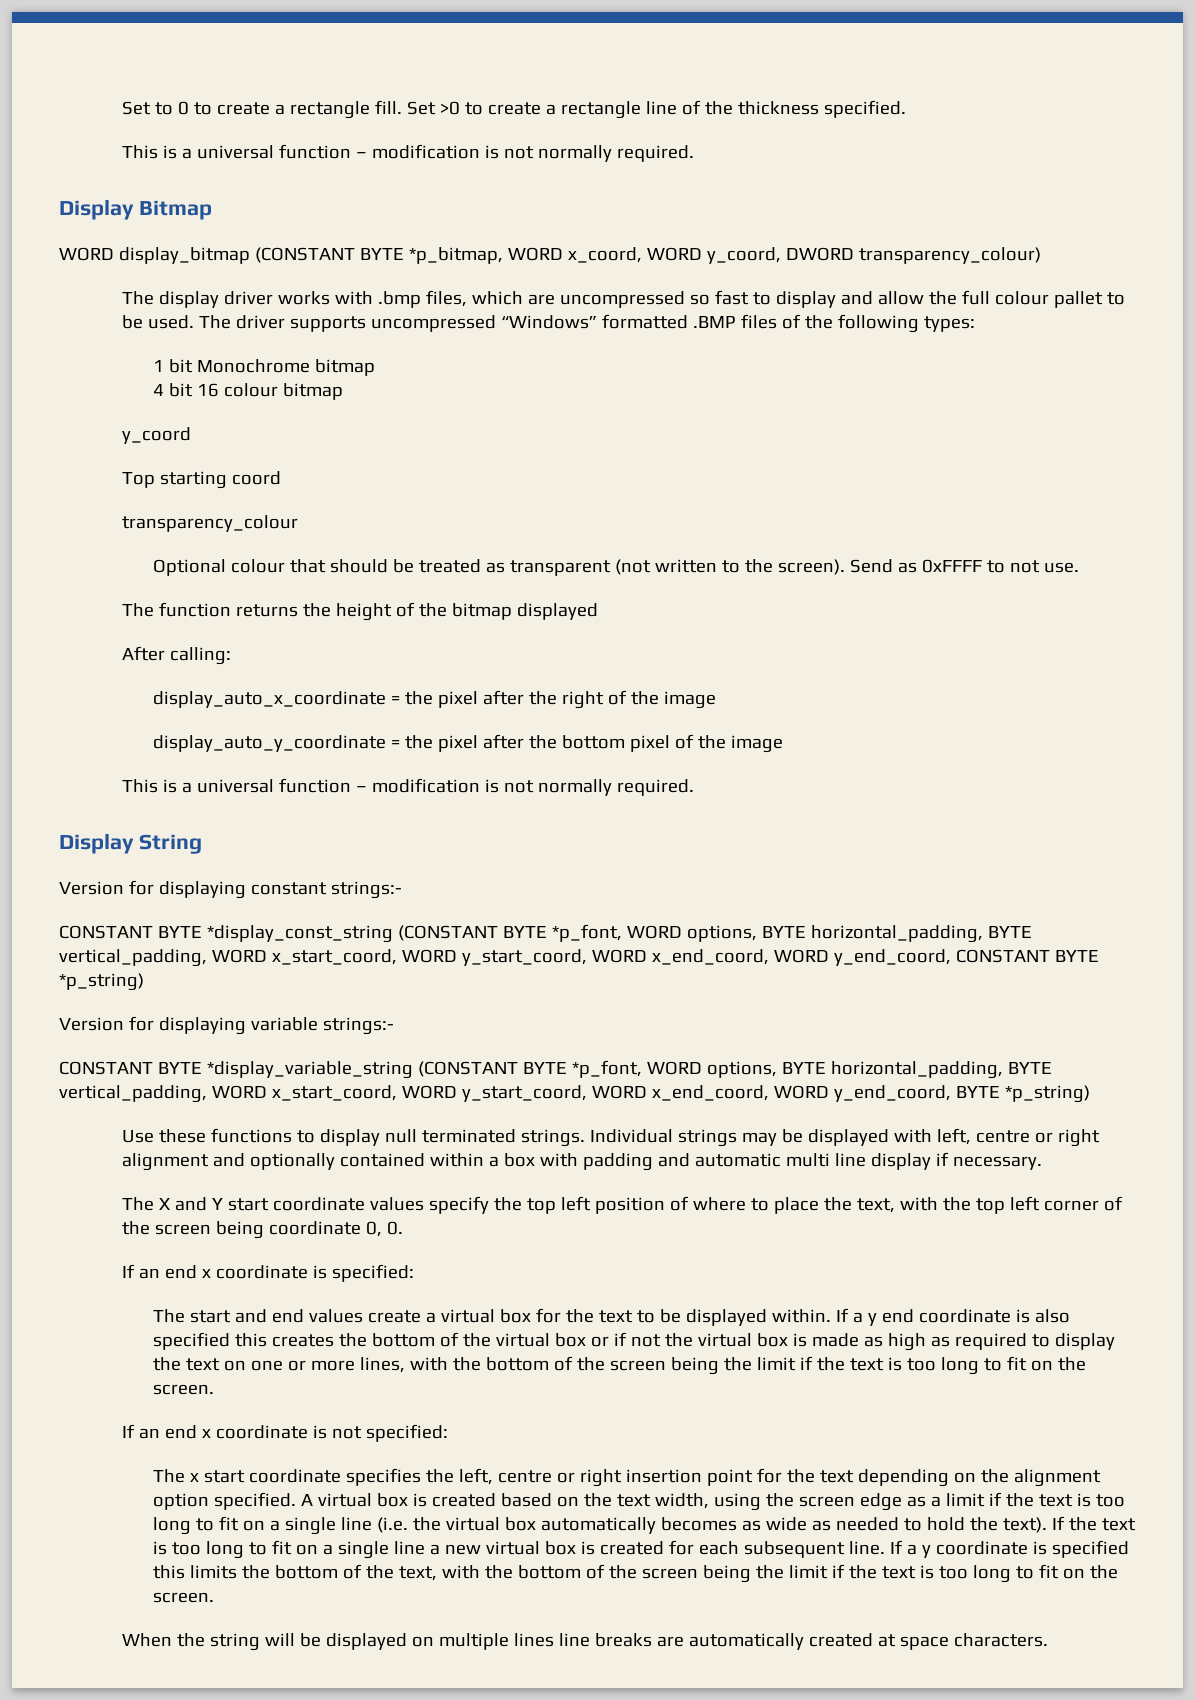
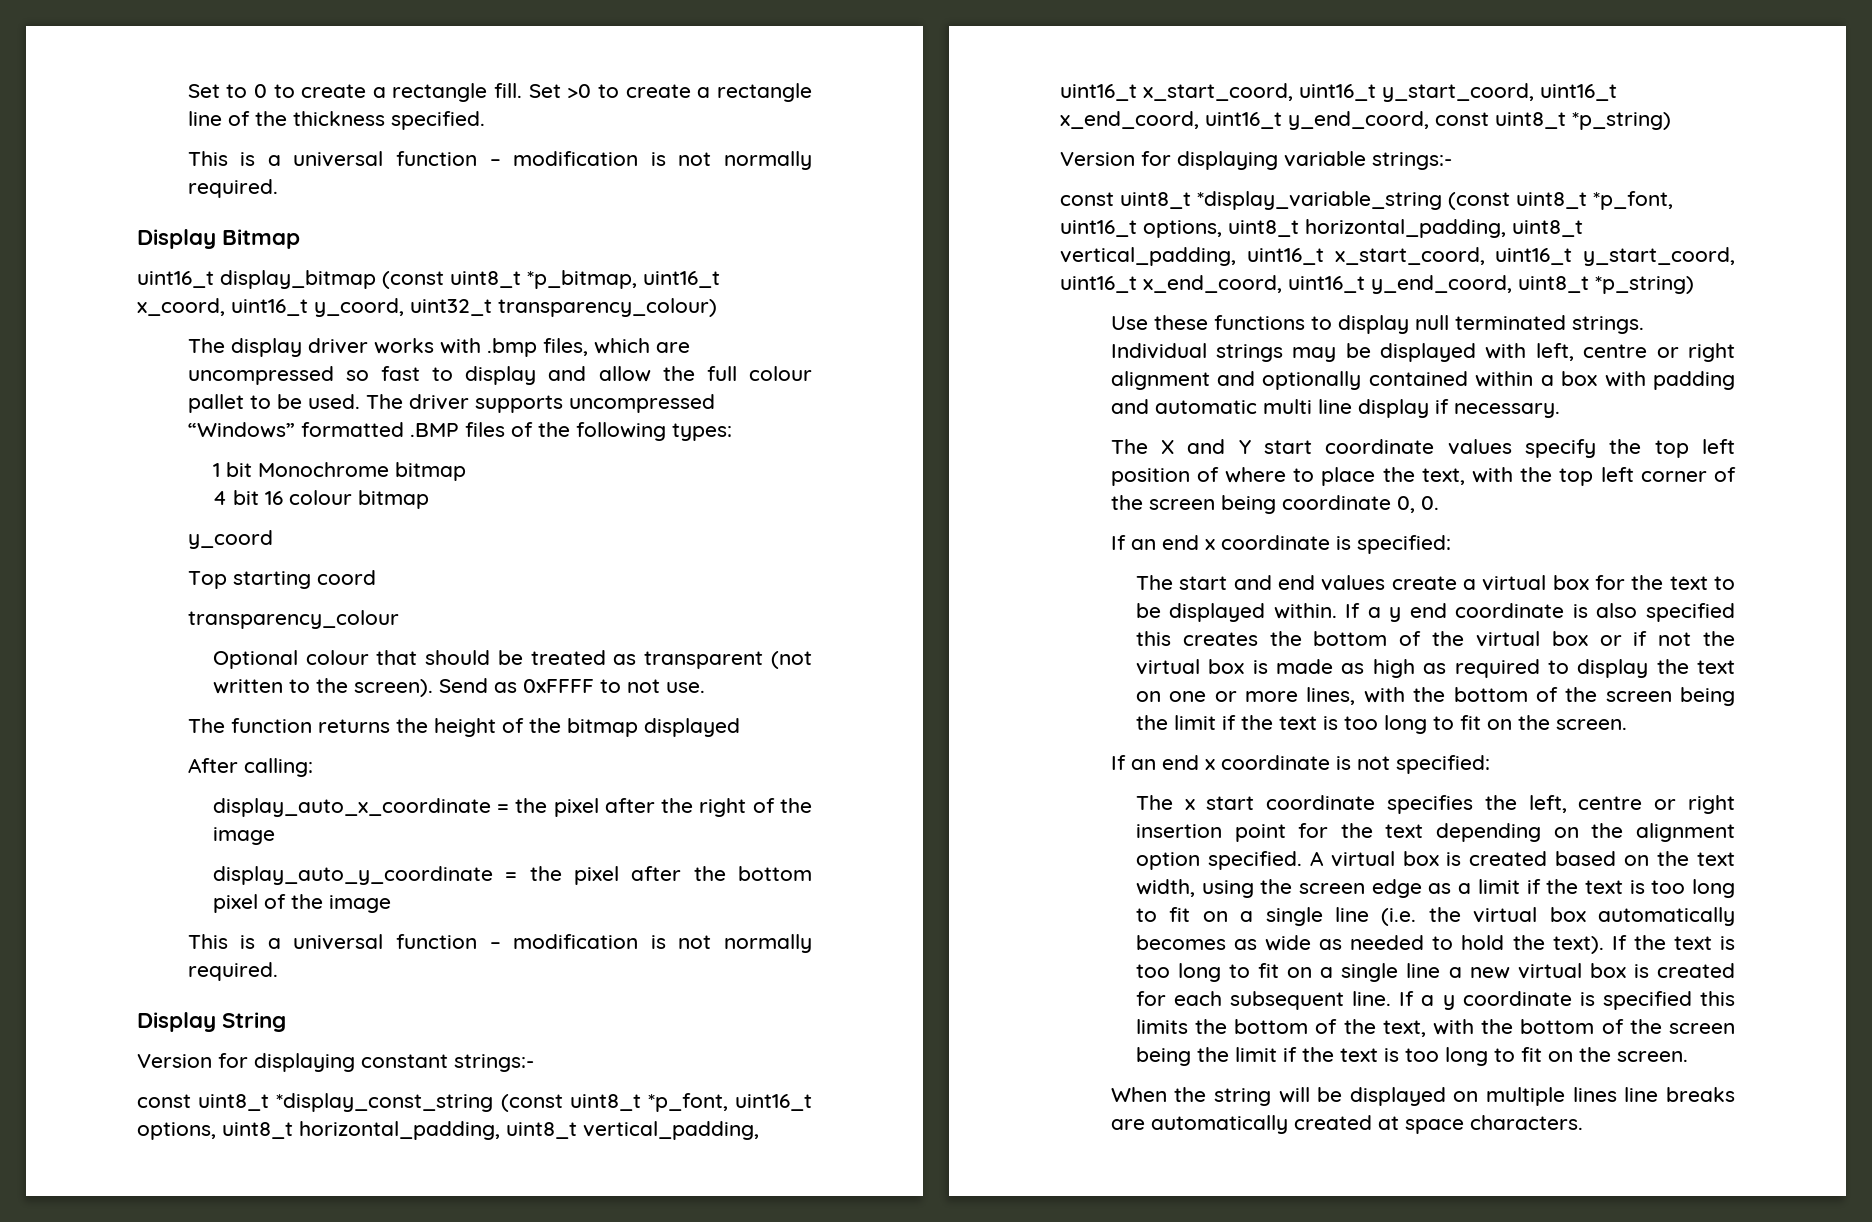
- WORD display_bitmap (CONSTANT BYTE *p_bitmap, WORD x_coord, WORD y_coord, DWORD transparency_colour)
+ uint16_t display_bitmap (const uint8_t *p_bitmap, uint16_t x_coord, uint16_t y_coord, uint32_t transparency_colour)
- CONSTANT BYTE *display_const_string (CONSTANT BYTE *p_font, WORD options, BYTE horizontal_padding, BYTE vertical_padding, WORD x_start_coord, WORD y_start_coord, WORD x_end_coord, WORD y_end_coord, CONSTANT BYTE *p_string)
+ const uint8_t *display_const_string (const uint8_t *p_font, uint16_t options, uint8_t horizontal_padding, uint8_t vertical_padding, uint16_t x_start_coord, uint16_t y_start_coord, uint16_t x_end_coord, uint16_t y_end_coord, const uint8_t *p_string)
- CONSTANT BYTE *display_variable_string (CONSTANT BYTE *p_font, WORD options, BYTE horizontal_padding, BYTE vertical_padding, WORD x_start_coord, WORD y_start_coord, WORD x_end_coord, WORD y_end_coord, BYTE *p_string)
+ const uint8_t *display_variable_string (const uint8_t *p_font, uint16_t options, uint8_t horizontal_padding, uint8_t vertical_padding, uint16_t x_start_coord, uint16_t y_start_coord, uint16_t x_end_coord, uint16_t y_end_coord, uint8_t *p_string)

